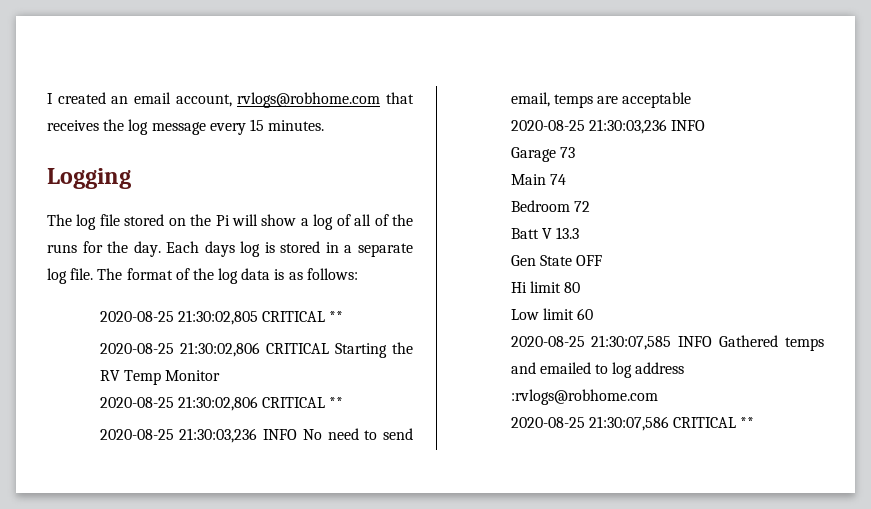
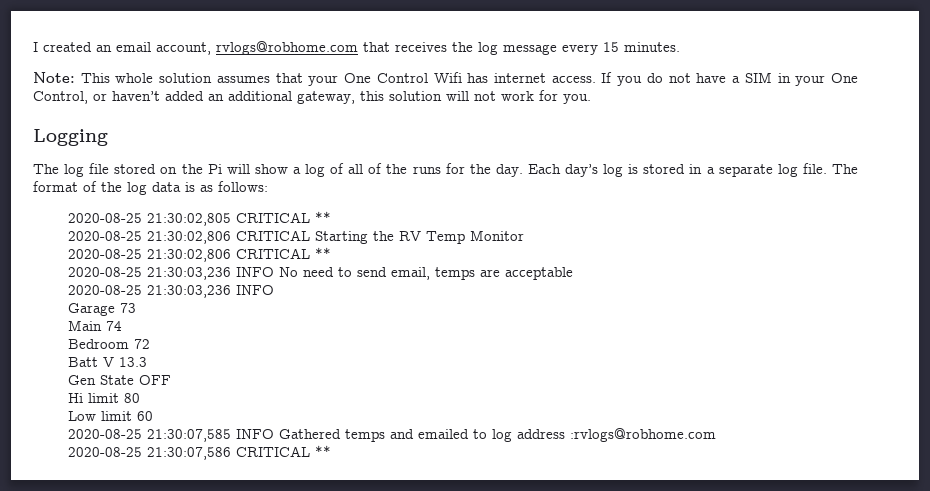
+ Note: This whole solution assumes that your One Control Wifi has internet access. If you do not have a SIM in your One Control, or haven’t added an additional gateway, this solution will not work for you.
- Each days log is stored in a separate log file.
+ Each day’s log is stored in a separate log file.

